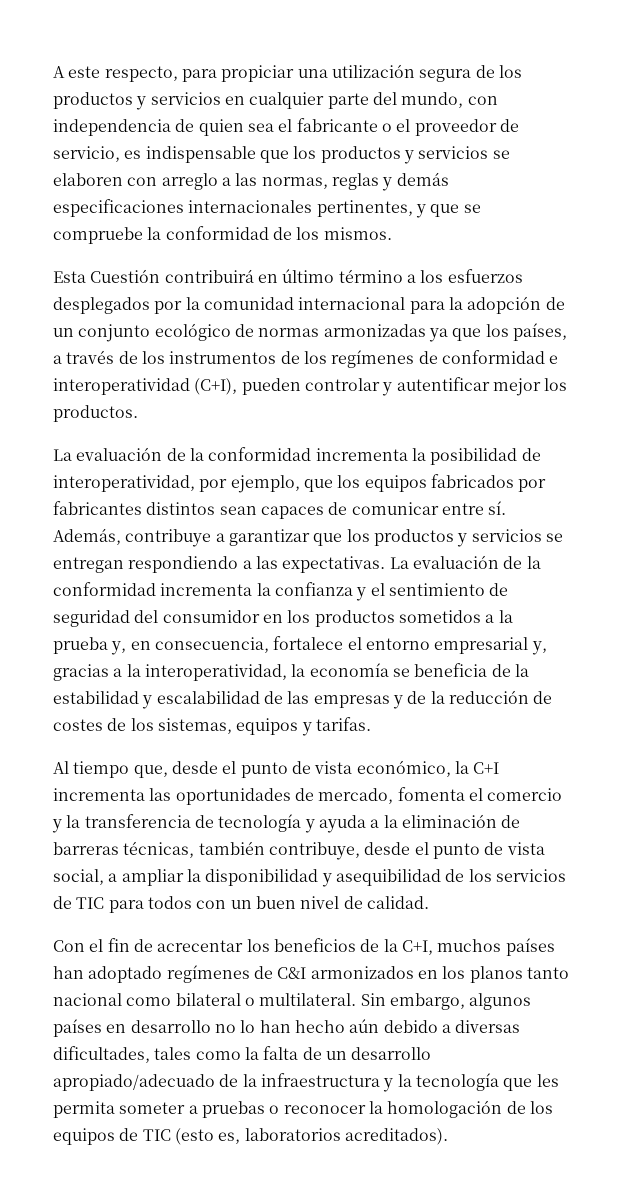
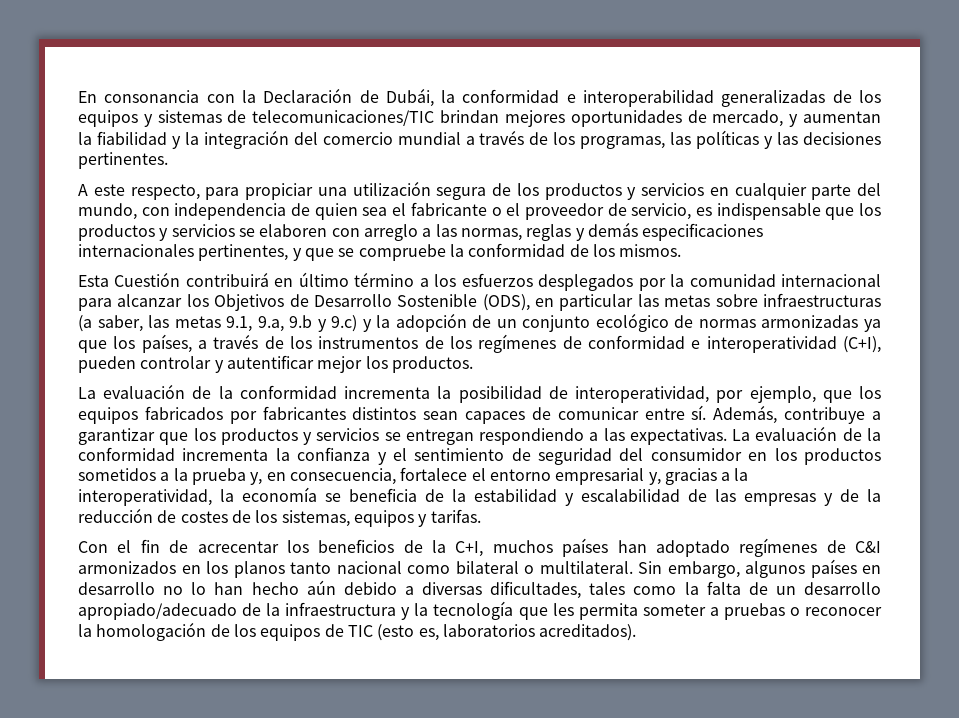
+ En consonancia con la Declaración de Dubái, la conformidad e interoperabilidad generalizadas de los equipos y sistemas de telecomunicaciones/TIC brindan mejores oportunidades de mercado, y aumentan la fiabilidad y la integración del comercio mundial a través de los programas, las políticas y las decisiones pertinentes.
- Esta Cuestión contribuirá en último término a los esfuerzos desplegados por la comunidad internacional para la adopción de un conjunto ecológico de normas armonizadas ya que los países, a través de los instrumentos de los regímenes de conformidad e interoperatividad (C+I), pueden controlar y autentificar mejor los productos.
+ Esta Cuestión contribuirá en último término a los esfuerzos desplegados por la comunidad internacional para alcanzar los Objetivos de Desarrollo Sostenible (ODS), en particular las metas sobre infraestructuras (a saber, las metas 9.1, 9.a, 9.b y 9.c) y la adopción de un conjunto ecológico de normas armonizadas ya que los países, a través de los instrumentos de los regímenes de conformidad e interoperatividad (C+I), pueden controlar y autentificar mejor los productos.
- Al tiempo que, desde el punto de vista económico, la C+I incrementa las oportunidades de mercado, fomenta el comercio y la transferencia de tecnología y ayuda a la eliminación de barreras técnicas, también contribuye, desde el punto de vista social, a ampliar la disponibilidad y asequibilidad de los servicios de TIC para todos con un buen nivel de calidad.

